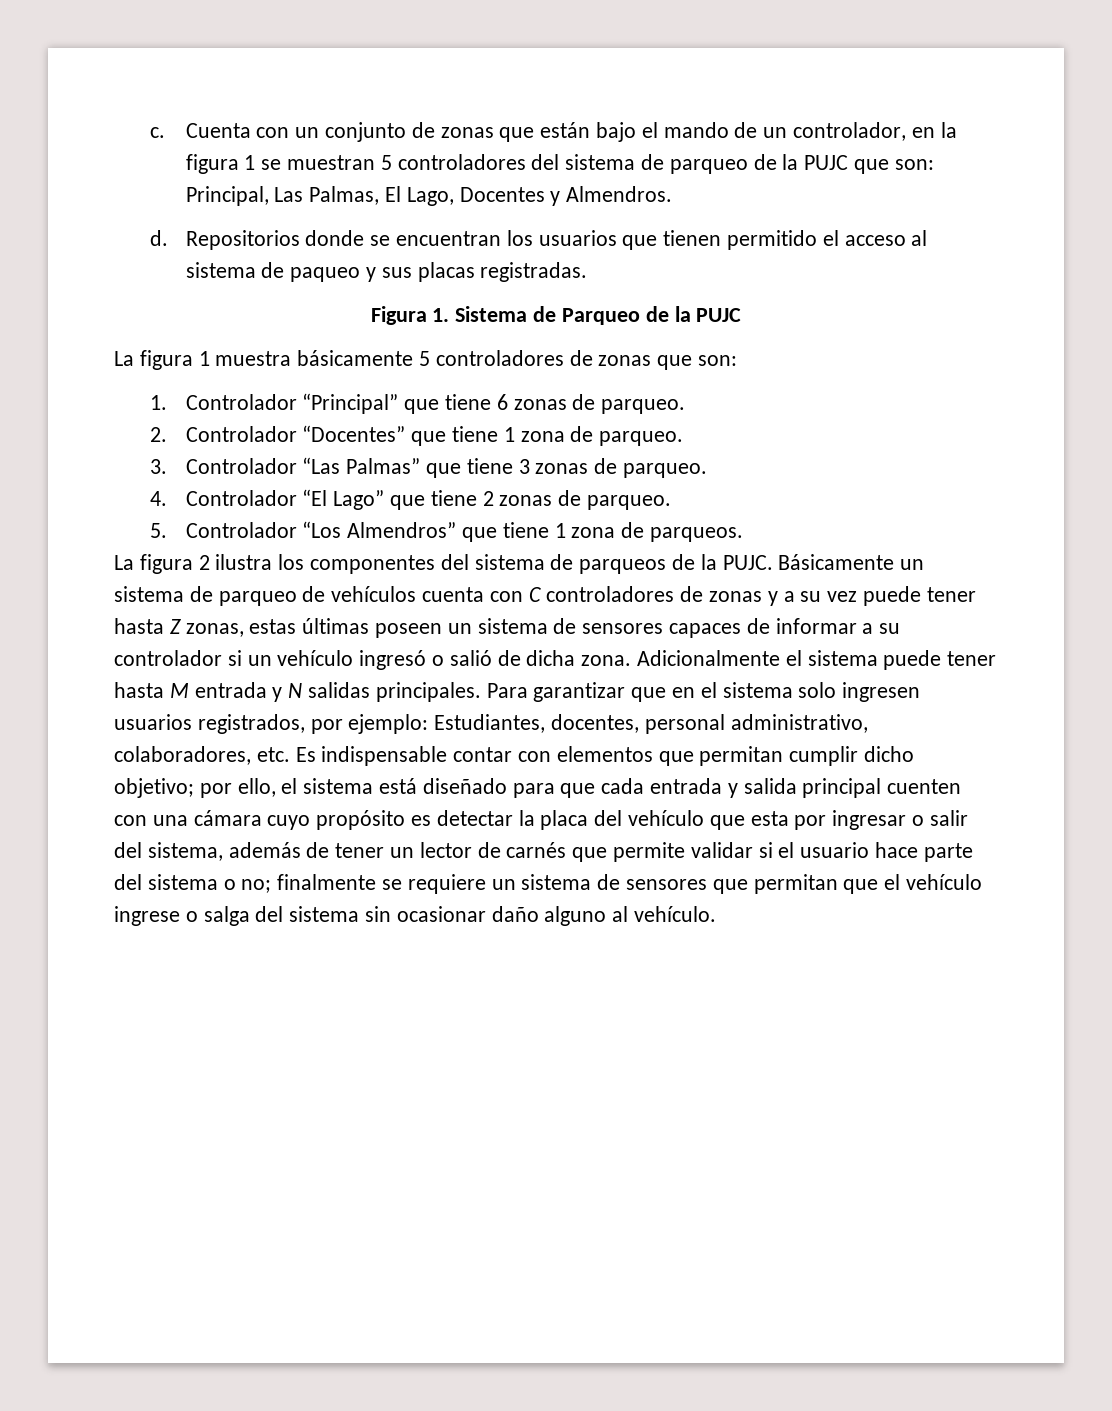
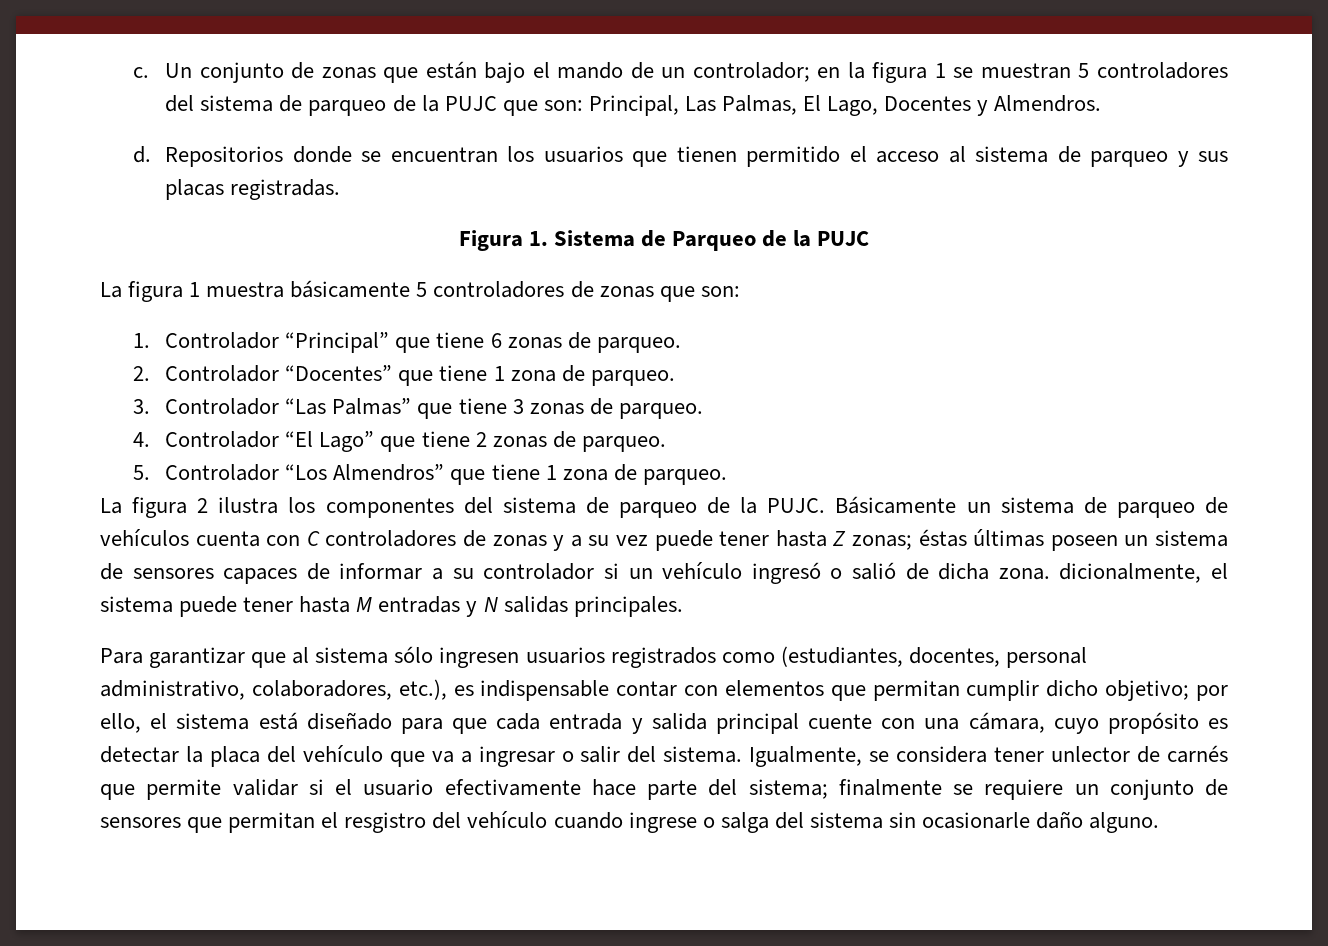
- Cuenta con un conjunto de zonas que están bajo el mando de un controlador, en la figura 1 se muestran 5 controladores del sistema de parqueo de la PUJC que son: Principal, Las Palmas, El Lago, Docentes y Almendros.
+ Un conjunto de zonas que están bajo el mando de un controlador; en la figura 1 se muestran 5 controladores del sistema de parqueo de la PUJC que son: Principal, Las Palmas, El Lago, Docentes y Almendros.
- Repositorios donde se encuentran los usuarios que tienen permitido el acceso al sistema de paqueo y sus placas registradas.
+ Repositorios donde se encuentran los usuarios que tienen permitido el acceso al sistema de parqueo y sus placas registradas.
- 5. Controlador “Los Almendros” que tiene 1 zona de parqueos.
+ 5. Controlador “Los Almendros” que tiene 1 zona de parqueo.
- La figura 2 ilustra los componentes del sistema de parqueos de la PUJC.
+ La figura 2 ilustra los componentes del sistema de parqueo de la PUJC.
- Básicamente un sistema de parqueo de vehículos cuenta con C controladores de zonas y a su vez puede tener hasta Z zonas, estas últimas poseen un sistema de sensores capaces de informar a su controlador si un vehículo ingresó o salió de dicha zona. Adicionalmente el sistema puede tener hasta M entrada y N salidas principales. Para garantizar que en el sistema solo ingresen usuarios registrados, por ejemplo: Estudiantes, docentes, personal administrativo, colaboradores, etc. Es indispensable contar con elementos que permitan cumplir dicho objetivo;
+ Básicamente un sistema de parqueo de vehículos cuenta con C controladores de zonas y a su vez puede tener hasta Z zonas; éstas últimas poseen un sistema de sensores capaces de informar a su controlador si un vehículo ingresó o salió de dicha zona. dicionalmente, el sistema puede tener hasta M entradas y N salidas principales.
+ Para garantizar que al sistema sólo ingresen usuarios registrados como (estudiantes, docentes, personal administrativo, colaboradores, etc.), es indispensable contar con elementos que permitan cumplir dicho objetivo;
- por ello, el sistema está diseñado para que cada entrada y salida principal cuenten con una cámara cuyo propósito es detectar la placa del vehículo que esta por ingresar o salir del sistema, además de tener un lector de carnés que permite validar si el usuario hace parte del sistema o no;
+ por ello, el sistema está diseñado para que cada entrada y salida principal cuente con una cámara, cuyo propósito es detectar la placa del vehículo que va a ingresar o salir del sistema. Igualmente, se considera tener unlector de carnés que permite validar si el usuario efectivamente hace parte del sistema;
- finalmente se requiere un sistema de sensores que permitan que el vehículo ingrese o salga del sistema sin ocasionar daño alguno al vehículo.
+ finalmente se requiere un conjunto de sensores que permitan el resgistro del vehículo cuando ingrese o salga del sistema sin ocasionarle daño alguno.

